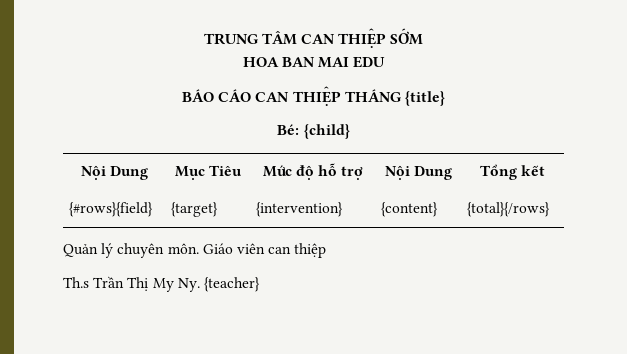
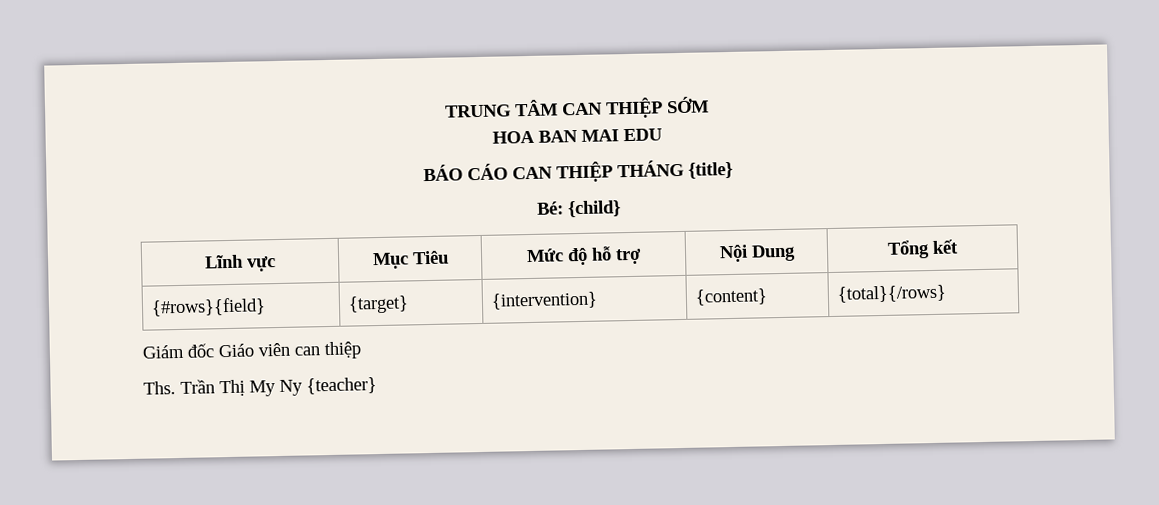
- Nội Dung | Mục Tiêu | Mức độ hỗ trợ | Nội Dung | Tổng kết
+ Lĩnh vực | Mục Tiêu | Mức độ hỗ trợ | Nội Dung | Tổng kết
- Quản lý chuyên môn. Giáo viên can thiệp
+ Giám đốc Giáo viên can thiệp
- Th.s Trần Thị My Ny. {teacher}
+ Ths. Trần Thị My Ny {teacher}

